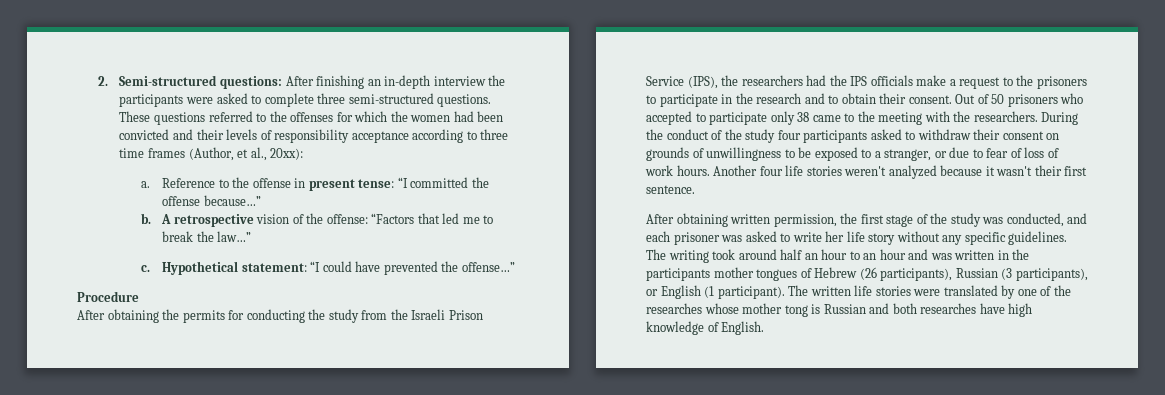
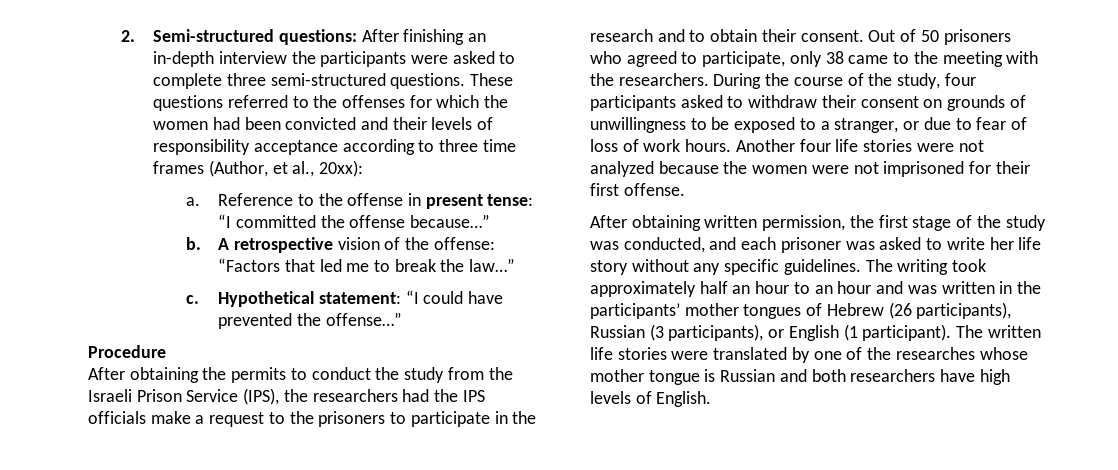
- After obtaining the permits for conducting the study from the Israeli Prison Service (IPS), the researchers had the IPS officials make a request to the prisoners to participate in the research and to obtain their consent.
+ After obtaining the permits to conduct the study from the Israeli Prison Service (IPS), the researchers had the IPS officials make a request to the prisoners to participate in the research and to obtain their consent.
- Out of 50 prisoners who accepted to participate only 38 came to the meeting with the researchers.
+ Out of 50 prisoners who agreed to participate, only 38 came to the meeting with the researchers.
- During the conduct of the study four participants asked to withdraw their consent on grounds of unwillingness to be exposed to a stranger, or due to fear of loss of work hours.
+ During the course of the study, four participants asked to withdraw their consent on grounds of unwillingness to be exposed to a stranger, or due to fear of loss of work hours.
- Another four life stories weren't analyzed because it wasn't their first sentence.
+ Another four life stories were not analyzed because the women were not imprisoned for their first offense.
- The writing took around half an hour to an hour and was written in the participants mother tongues of Hebrew (26 participants), Russian (3 participants), or English (1 participant).
+ The writing took approximately half an hour to an hour and was written in the participants’ mother tongues of Hebrew (26 participants), Russian (3 participants), or English (1 participant).
- The written life stories were translated by one of the researches whose mother tong is Russian and both researches have high knowledge of English.
+ The written life stories were translated by one of the researches whose mother tongue is Russian and both researchers have high levels of English.

